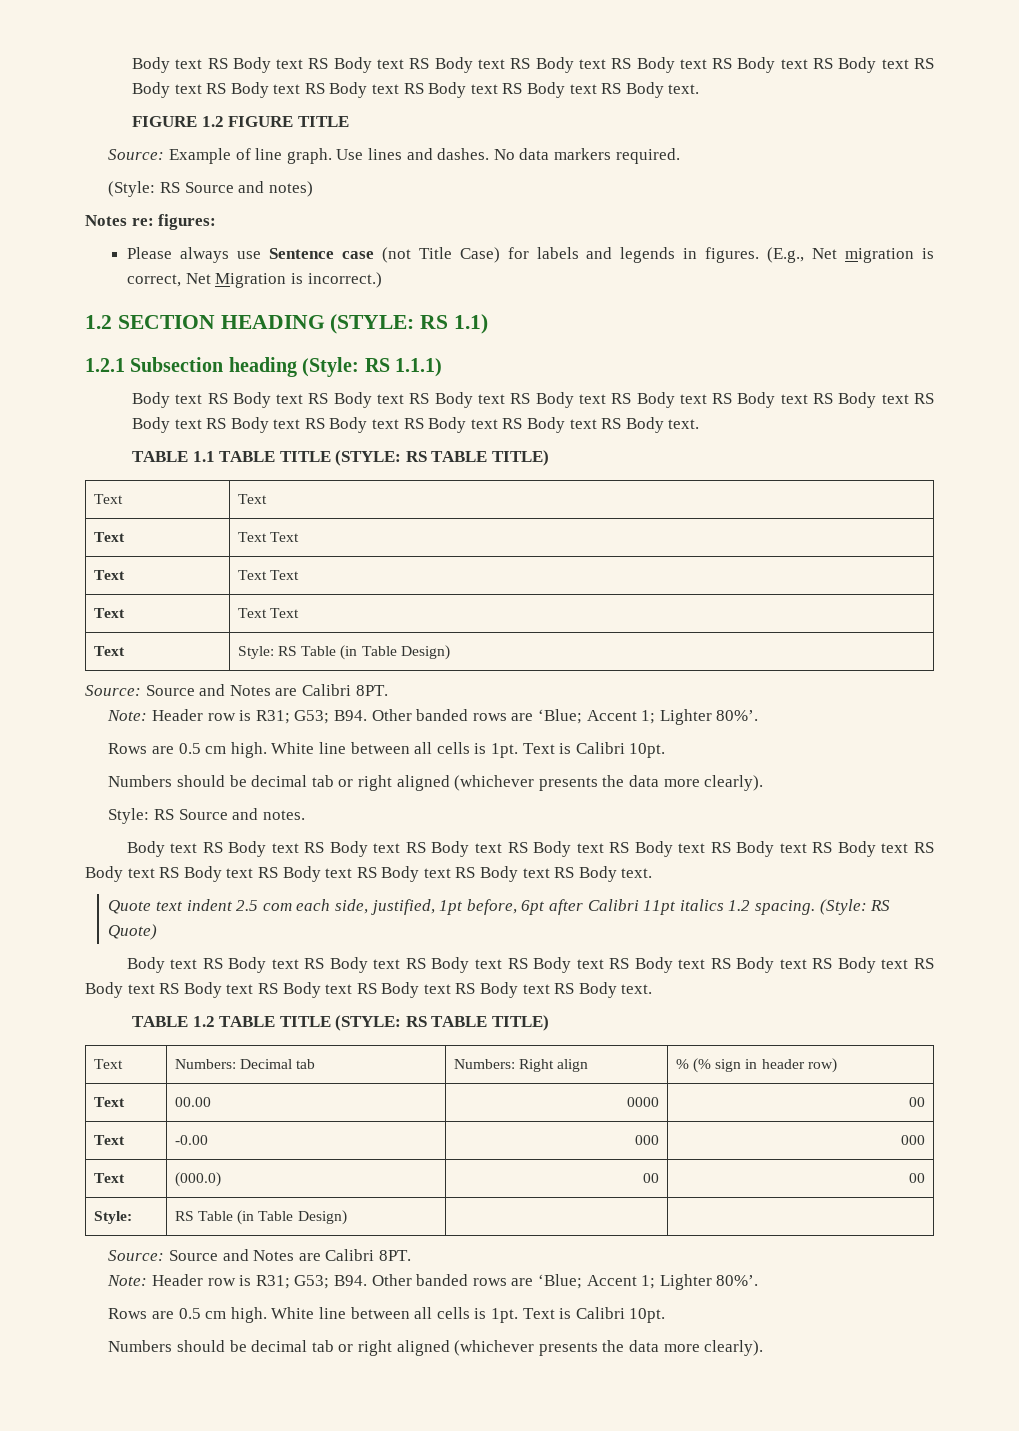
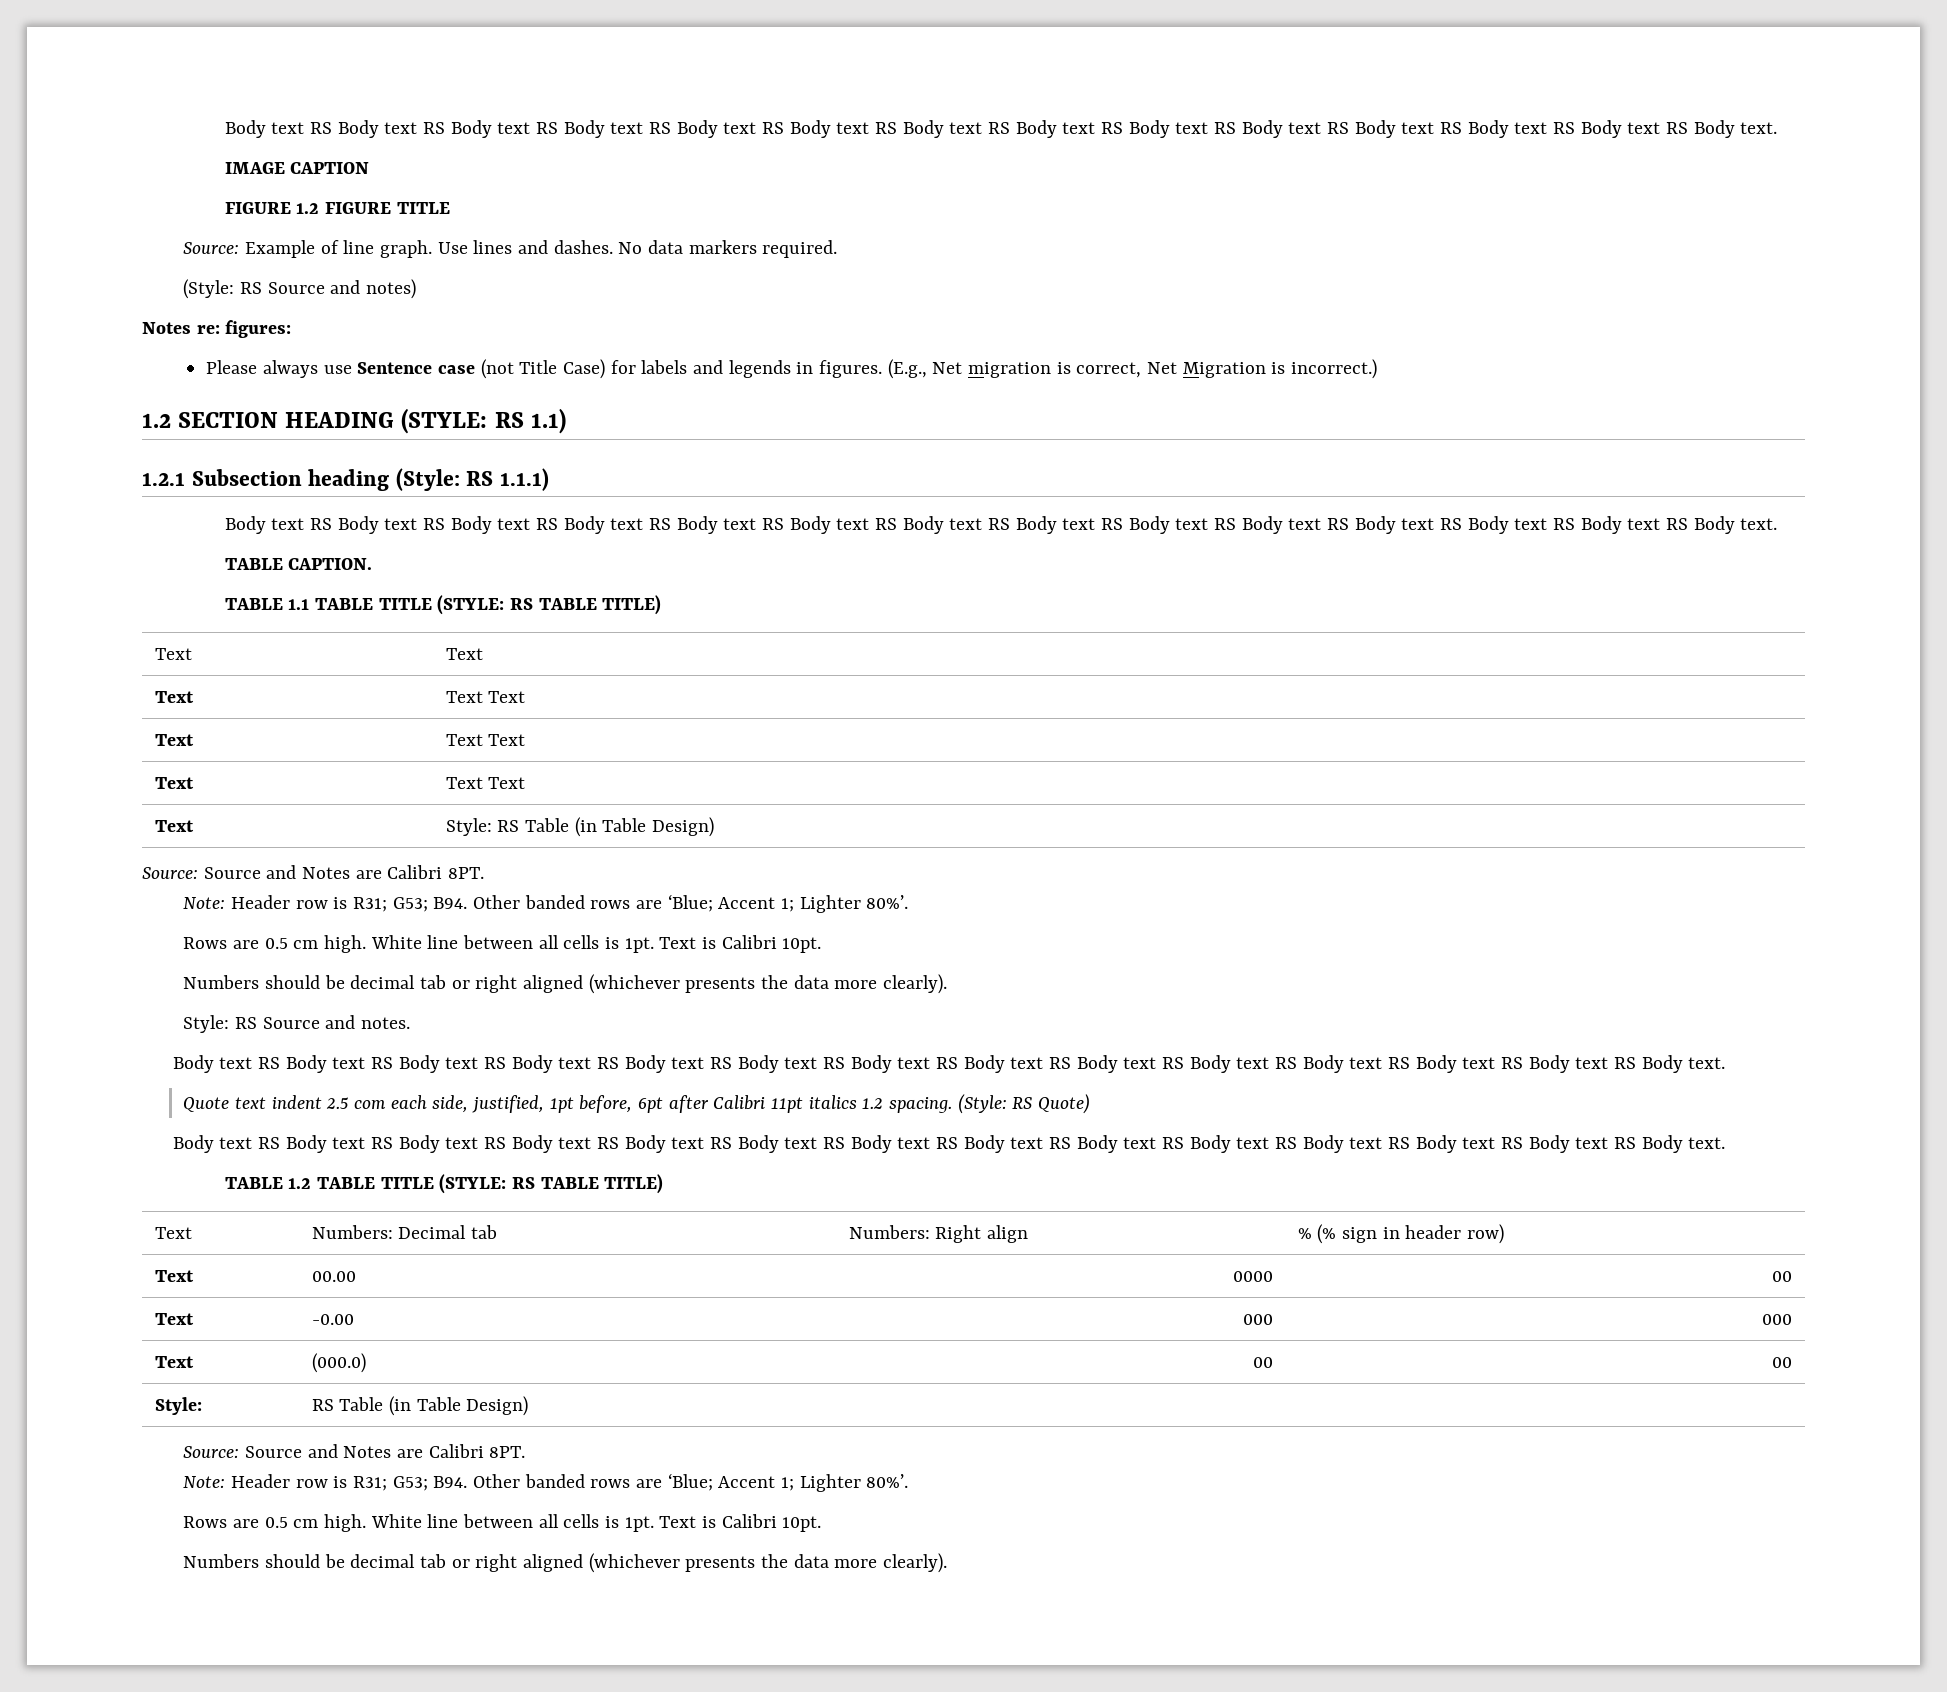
+ IMAGE CAPTION
+ TABLE CAPTION.

